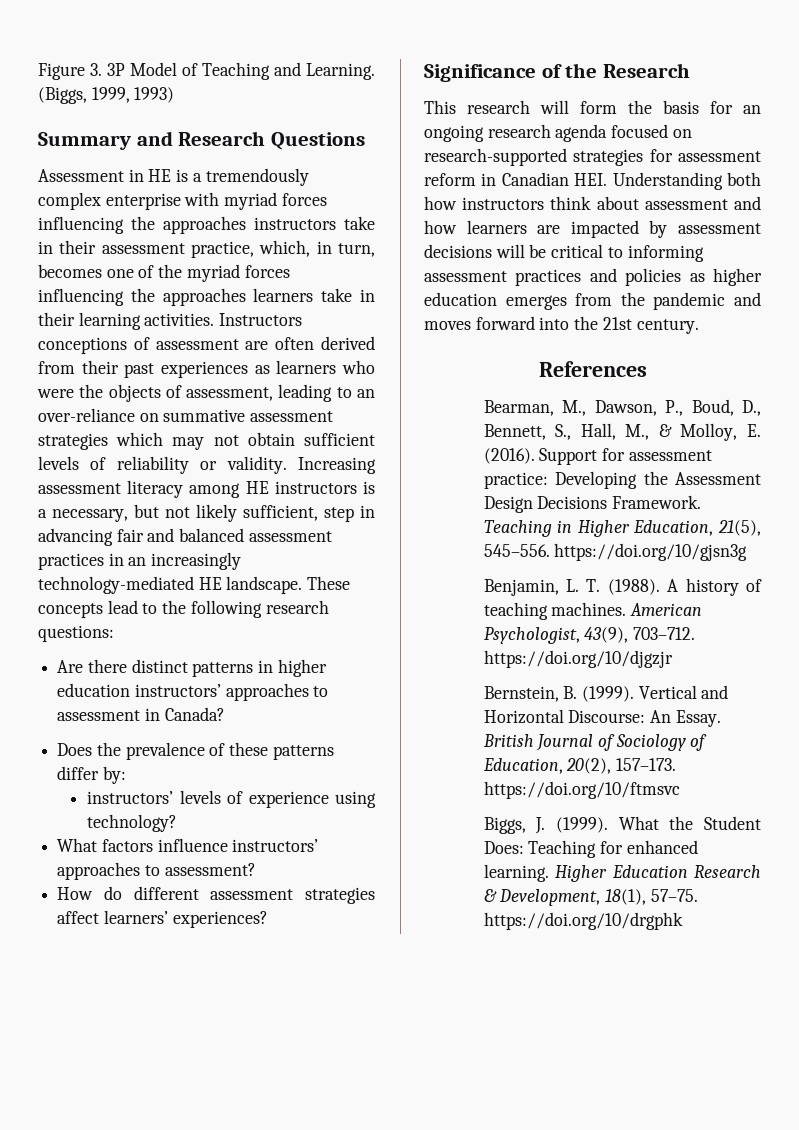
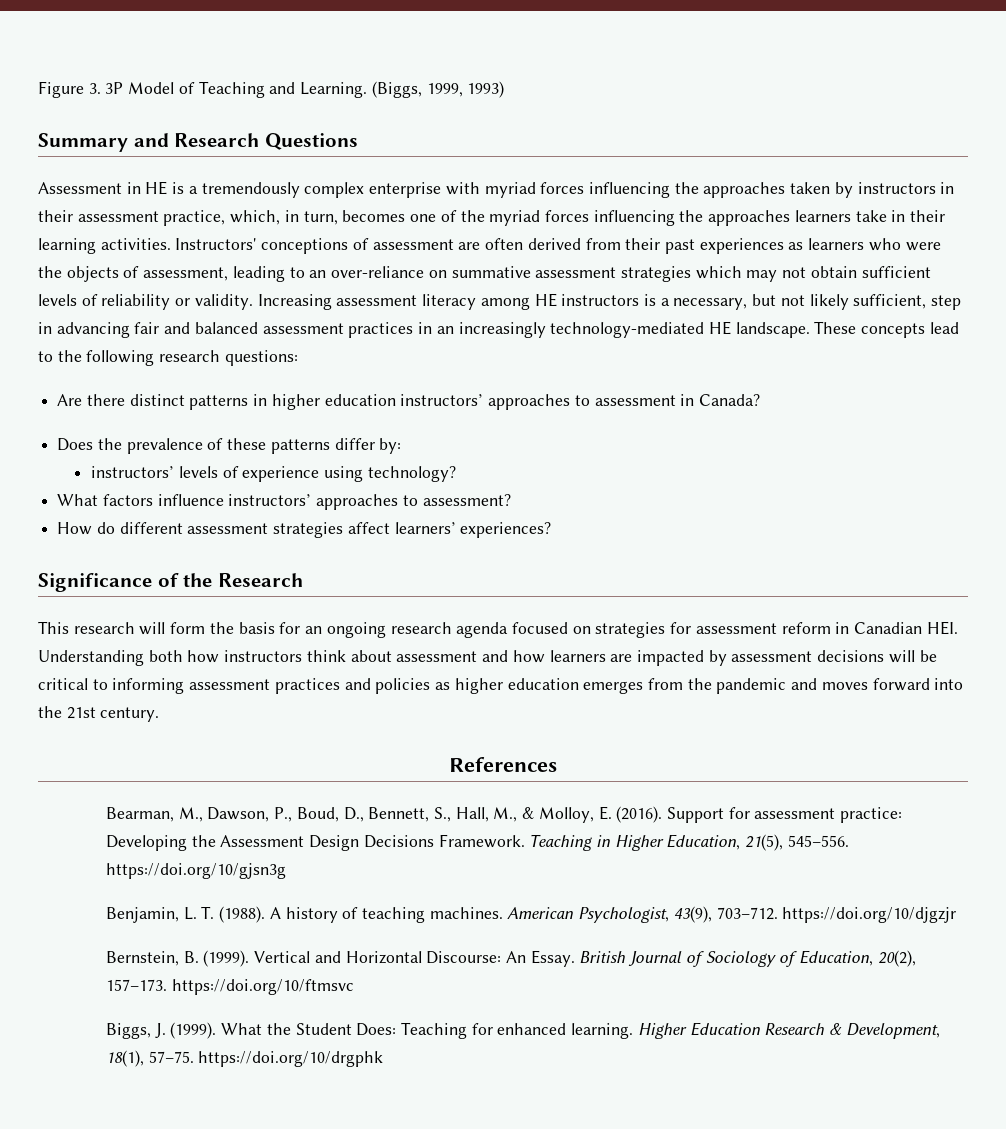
- Assessment in HE is a tremendously complex enterprise with myriad forces influencing the approaches instructors take in their assessment practice, which, in turn, becomes one of the myriad forces influencing the approaches learners take in their learning activities.
+ Assessment in HE is a tremendously complex enterprise with myriad forces influencing the approaches taken by instructors in their assessment practice, which, in turn, becomes one of the myriad forces influencing the approaches learners take in their learning activities.
- Instructors conceptions of assessment are often derived from their past experiences as learners who were the objects of assessment, leading to an over-reliance on summative assessment strategies which may not obtain sufficient levels of reliability or validity.
+ Instructors' conceptions of assessment are often derived from their past experiences as learners who were the objects of assessment, leading to an over-reliance on summative assessment strategies which may not obtain sufficient levels of reliability or validity.
- This research will form the basis for an ongoing research agenda focused on research-supported strategies for assessment reform in Canadian HEI. Understanding both how instructors think about assessment and how learners are impacted by assessment decisions will be critical to informing assessment practices and policies as higher education emerges from the pandemic and moves forward into the 21st century.
+ This research will form the basis for an ongoing research agenda focused on strategies for assessment reform in Canadian HEI. Understanding both how instructors think about assessment and how learners are impacted by assessment decisions will be critical to informing assessment practices and policies as higher education emerges from the pandemic and moves forward into the 21st century.

